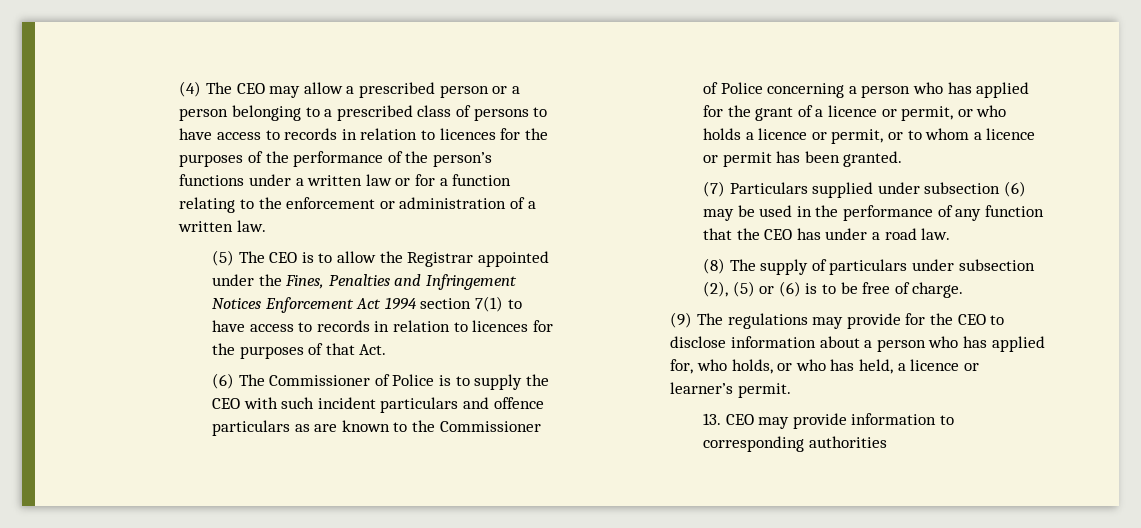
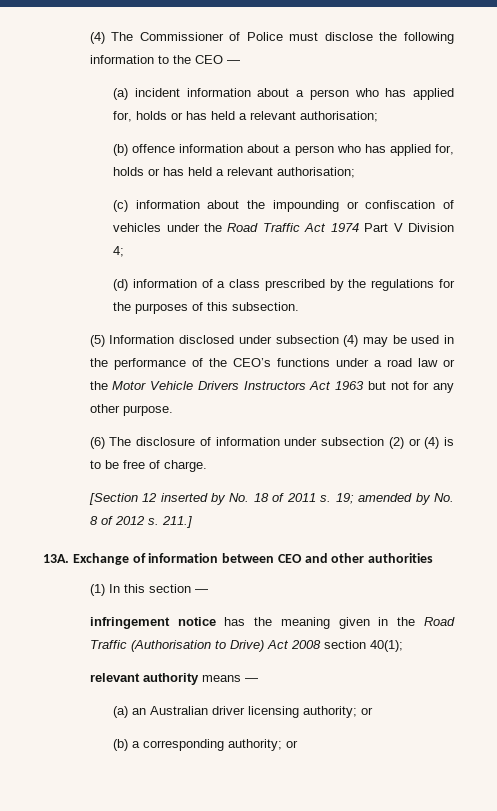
- (4) The CEO may allow a prescribed person or a person belonging to a prescribed class of persons to have access to records in relation to licences for the purposes of the performance of the person’s functions under a written law or for a function relating to the enforcement or administration of a written law.
- (5) The CEO is to allow the Registrar appointed under the Fines, Penalties and Infringement Notices Enforcement Act 1994 section 7(1) to have access to records in relation to licences for the purposes of that Act.
- (6) The Commissioner of Police is to supply the CEO with such incident particulars and offence particulars as are known to the Commissioner of Police concerning a person who has applied for the grant of a licence or permit, or who holds a licence or permit, or to whom a licence or permit has been granted.
- (7) Particulars supplied under subsection (6) may be used in the performance of any function that the CEO has under a road law.
- (8) The supply of particulars under subsection (2), (5) or (6) is to be free of charge.
- (9) The regulations may provide for the CEO to disclose information about a person who has applied for, who holds, or who has held, a licence or learner’s permit.
- 13. CEO may provide information to corresponding authorities
+ (4) The Commissioner of Police must disclose the following information to the CEO —
+ (a) incident information about a person who has applied for, holds or has held a relevant authorisation;
+ (b) offence information about a person who has applied for, holds or has held a relevant authorisation;
+ (c) information about the impounding or confiscation of vehicles under the Road Traffic Act 1974 Part V Division 4;
+ (d) information of a class prescribed by the regulations for the purposes of this subsection.
+ (5) Information disclosed under subsection (4) may be used in the performance of the CEO’s functions under a road law or the Motor Vehicle Drivers Instructors Act 1963 but not for any other purpose.
+ (6) The disclosure of information under subsection (2) or (4) is to be free of charge.
+ [Section 12 inserted by No. 18 of 2011 s. 19; amended by No. 8 of 2012 s. 211.]
+ 13A. Exchange of information between CEO and other authorities
+ (1) In this section —
+ infringement notice has the meaning given in the Road Traffic (Authorisation to Drive) Act 2008 section 40(1);
+ relevant authority means —
+ (a) an Australian driver licensing authority; or
+ (b) a corresponding authority; or

